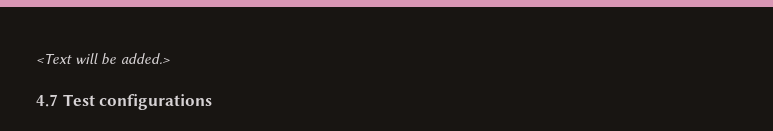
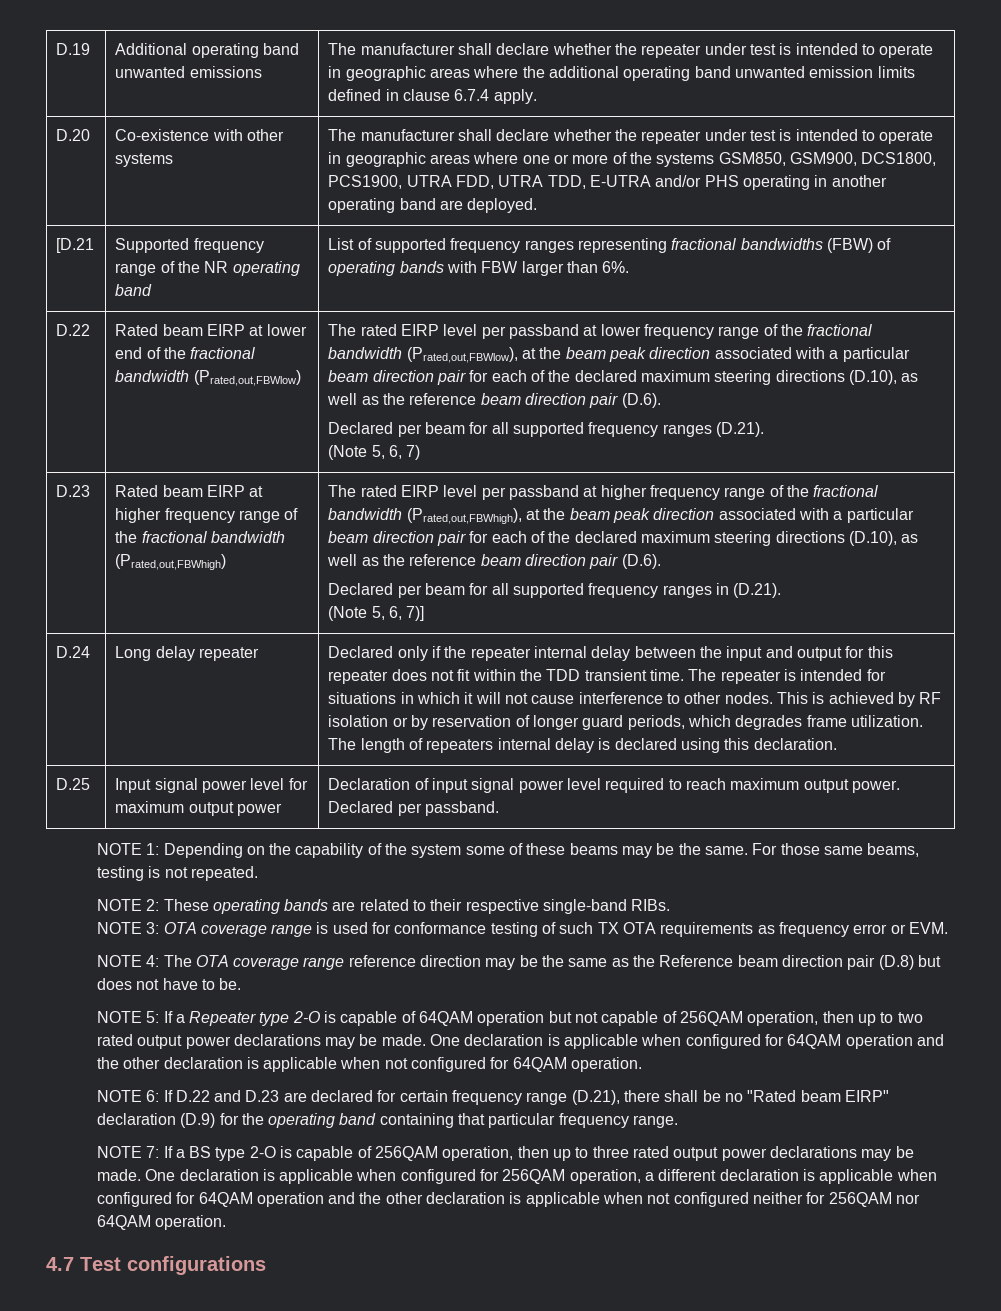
- <Text will be added.>
+ D.19 | Additional operating band unwanted emissions | The manufacturer shall declare whether the repeater under test is intended to operate in geographic areas where the additional operating band unwanted emission limits defined in clause 6.7.4 apply.
+ D.20 | Co-existence with other systems | The manufacturer shall declare whether the repeater under test is intended to operate in geographic areas where one or more of the systems GSM850, GSM900, DCS1800, PCS1900, UTRA FDD, UTRA TDD, E-UTRA and/or PHS operating in another operating band are deployed.
+ [D.21 | Supported frequency range of the NR operating band | List of supported frequency ranges representing fractional bandwidths (FBW) of operating bands with FBW larger than 6%.
+ D.22 | Rated beam EIRP at lower end of the fractional bandwidth (Prated,out,FBWlow) | The rated EIRP level per passband at lower frequency range of the fractional bandwidth (Prated,out,FBWlow), at the beam peak direction associated with a particular beam direction pair for each of the declared maximum steering directions (D.10), as well as the reference beam direction pair (D.6).
+ Declared per beam for all supported frequency ranges (D.21).
+ (Note 5, 6, 7)
+ D.23 | Rated beam EIRP at higher frequency range of the fractional bandwidth (Prated,out,FBWhigh) | The rated EIRP level per passband at higher frequency range of the fractional bandwidth (Prated,out,FBWhigh), at the beam peak direction associated with a particular beam direction pair for each of the declared maximum steering directions (D.10), as well as the reference beam direction pair (D.6).
+ Declared per beam for all supported frequency ranges in (D.21).
+ (Note 5, 6, 7)]
+ D.24 | Long delay repeater | Declared only if the repeater internal delay between the input and output for this repeater does not fit within the TDD transient time. The repeater is intended for situations in which it will not cause interference to other nodes. This is achieved by RF isolation or by reservation of longer guard periods, which degrades frame utilization. The length of repeaters internal delay is declared using this declaration.
+ D.25 | Input signal power level for maximum output power | Declaration of input signal power level required to reach maximum output power. Declared per passband.
+ NOTE 1: Depending on the capability of the system some of these beams may be the same. For those same beams, testing is not repeated.
+ NOTE 2: These operating bands are related to their respective single-band RIBs.
+ NOTE 3: OTA coverage range is used for conformance testing of such TX OTA requirements as frequency error or EVM.
+ NOTE 4: The OTA coverage range reference direction may be the same as the Reference beam direction pair (D.8) but does not have to be.
+ NOTE 5: If a Repeater type 2-O is capable of 64QAM operation but not capable of 256QAM operation, then up to two rated output power declarations may be made. One declaration is applicable when configured for 64QAM operation and the other declaration is applicable when not configured for 64QAM operation.
+ NOTE 6: If D.22 and D.23 are declared for certain frequency range (D.21), there shall be no "Rated beam EIRP" declaration (D.9) for the operating band containing that particular frequency range.
+ NOTE 7: If a BS type 2-O is capable of 256QAM operation, then up to three rated output power declarations may be made. One declaration is applicable when configured for 256QAM operation, a different declaration is applicable when configured for 64QAM operation and the other declaration is applicable when not configured neither for 256QAM nor 64QAM operation.

